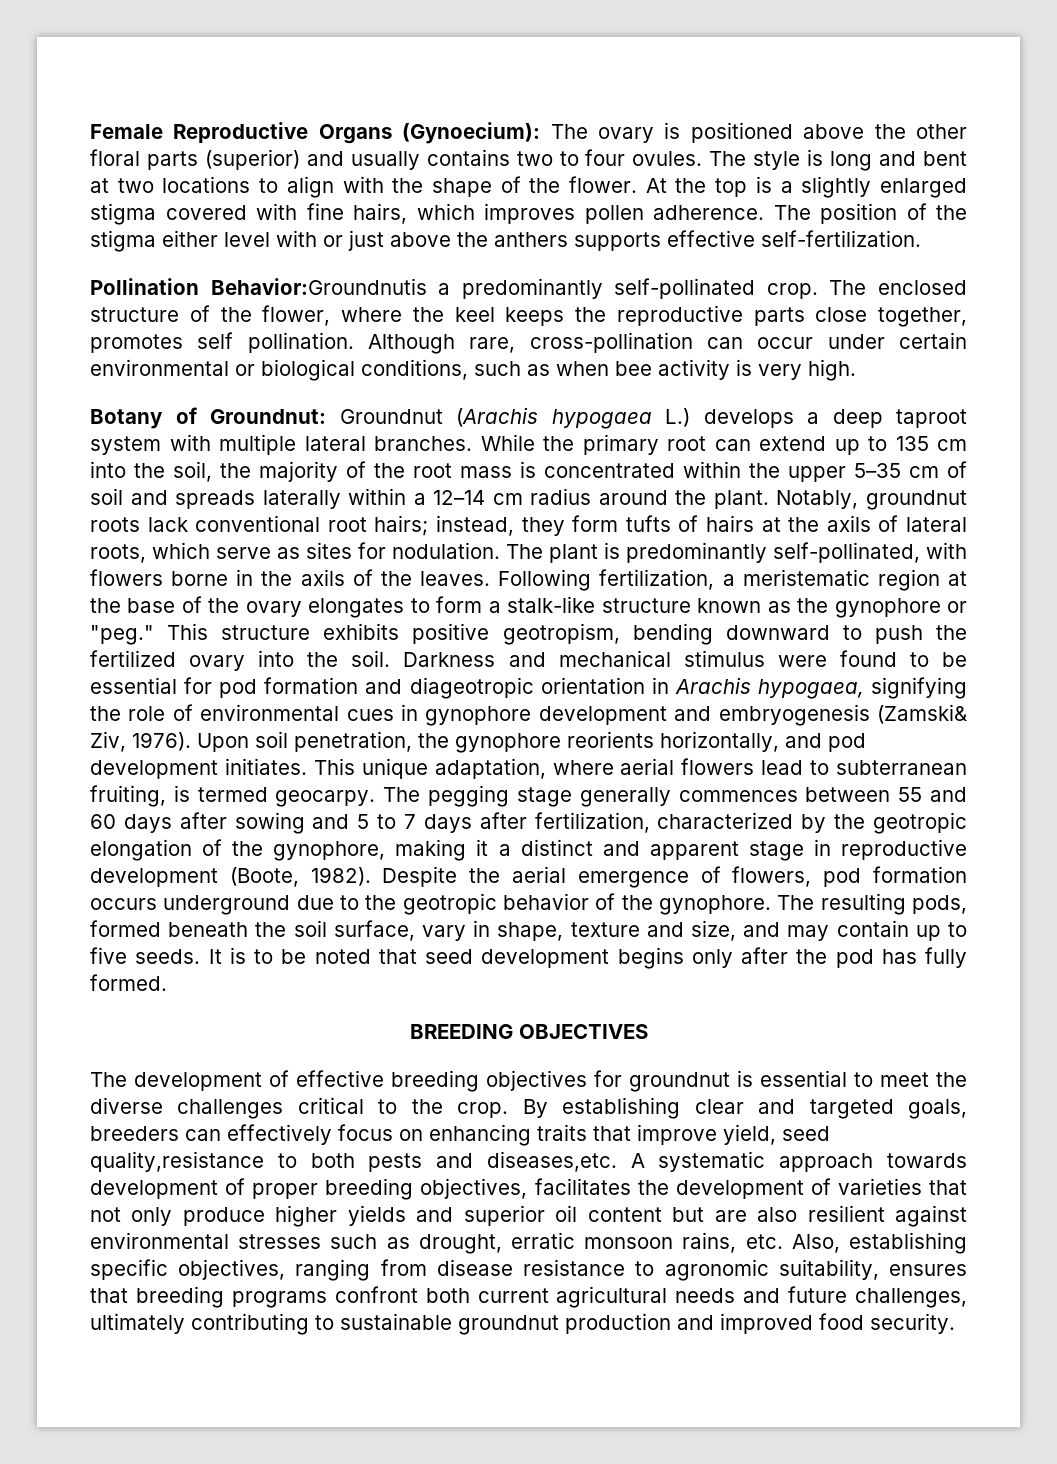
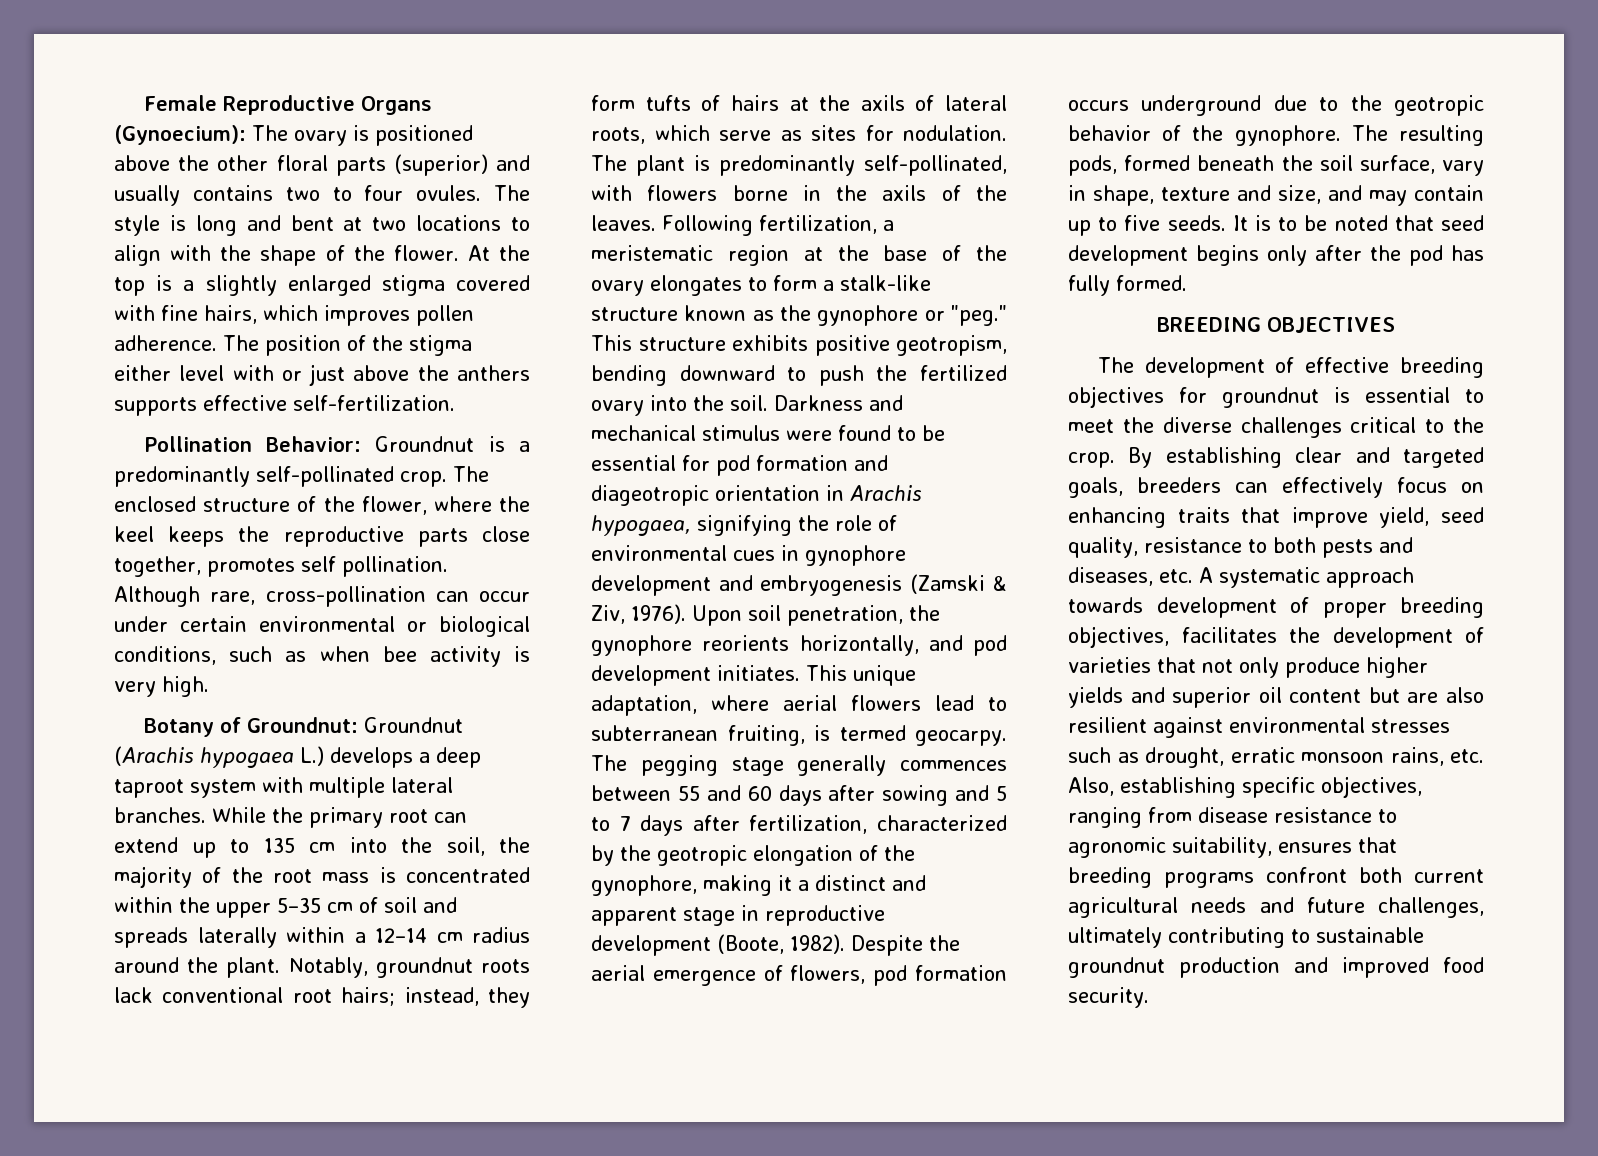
- Pollination Behavior:Groundnutis a predominantly self-pollinated crop.
+ Pollination Behavior: Groundnut is a predominantly self-pollinated crop.
- Darkness and mechanical stimulus were found to be essential for pod formation and diageotropic orientation in Arachis hypogaea, signifying the role of environmental cues in gynophore development and embryogenesis (Zamski& Ziv, 1976).
+ Darkness and mechanical stimulus were found to be essential for pod formation and diageotropic orientation in Arachis hypogaea, signifying the role of environmental cues in gynophore development and embryogenesis (Zamski & Ziv, 1976).
- By establishing clear and targeted goals, breeders can effectively focus on enhancing traits that improve yield, seed quality,resistance to both pests and diseases,etc. A systematic approach towards development of proper breeding objectives, facilitates the development of varieties that not only produce higher yields and superior oil content but are also resilient against environmental stresses such as drought, erratic monsoon rains, etc. Also, establishing specific objectives, ranging from disease resistance to agronomic suitability, ensures that breeding programs confront both current agricultural needs and future challenges, ultimately contributing to sustainable groundnut production and improved food security.
+ By establishing clear and targeted goals, breeders can effectively focus on enhancing traits that improve yield, seed quality, resistance to both pests and diseases, etc. A systematic approach towards development of proper breeding objectives, facilitates the development of varieties that not only produce higher yields and superior oil content but are also resilient against environmental stresses such as drought, erratic monsoon rains, etc. Also, establishing specific objectives, ranging from disease resistance to agronomic suitability, ensures that breeding programs confront both current agricultural needs and future challenges, ultimately contributing to sustainable groundnut production and improved food security.

